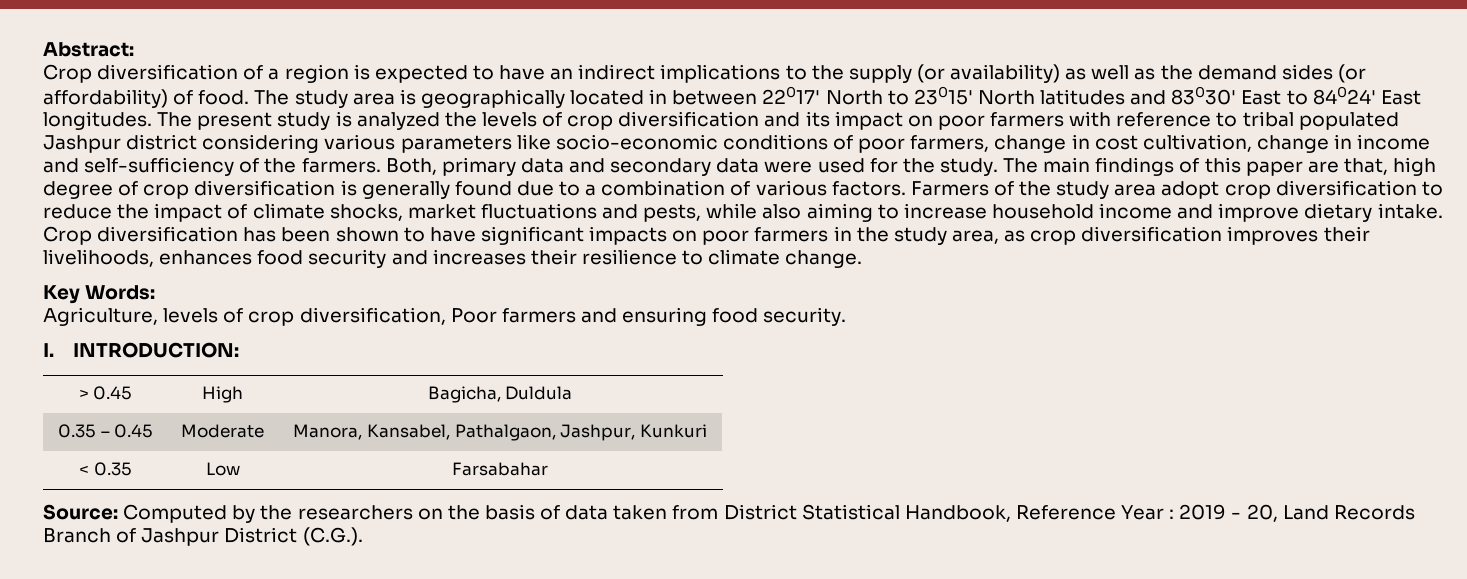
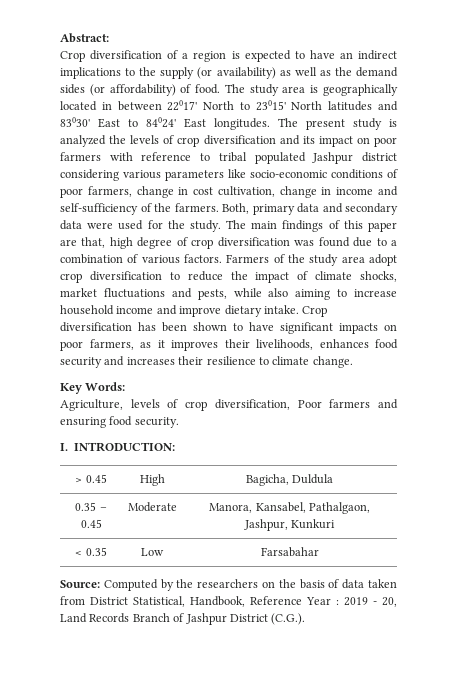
- The main findings of this paper are that, high degree of crop diversification is generally found due to a combination of various factors.
+ The main findings of this paper are that, high degree of crop diversification was found due to a combination of various factors.
- Crop diversification has been shown to have significant impacts on poor farmers in the study area, as crop diversification improves their livelihoods, enhances food security and increases their resilience to climate change.
+ Crop diversification has been shown to have significant impacts on poor farmers, as it improves their livelihoods, enhances food security and increases their resilience to climate change.
- Source: Computed by the researchers on the basis of data taken from District Statistical Handbook, Reference Year : 2019 - 20, Land Records Branch of Jashpur District (C.G.).
+ Source: Computed by the researchers on the basis of data taken from District Statistical, Handbook, Reference Year : 2019 - 20, Land Records Branch of Jashpur District (C.G.).

